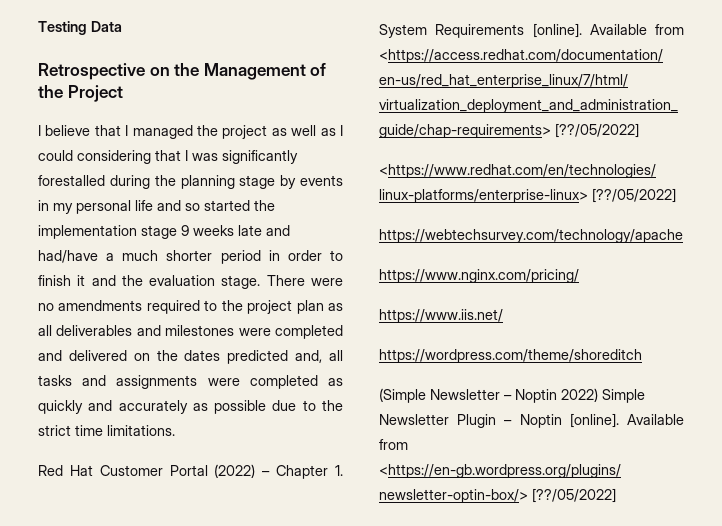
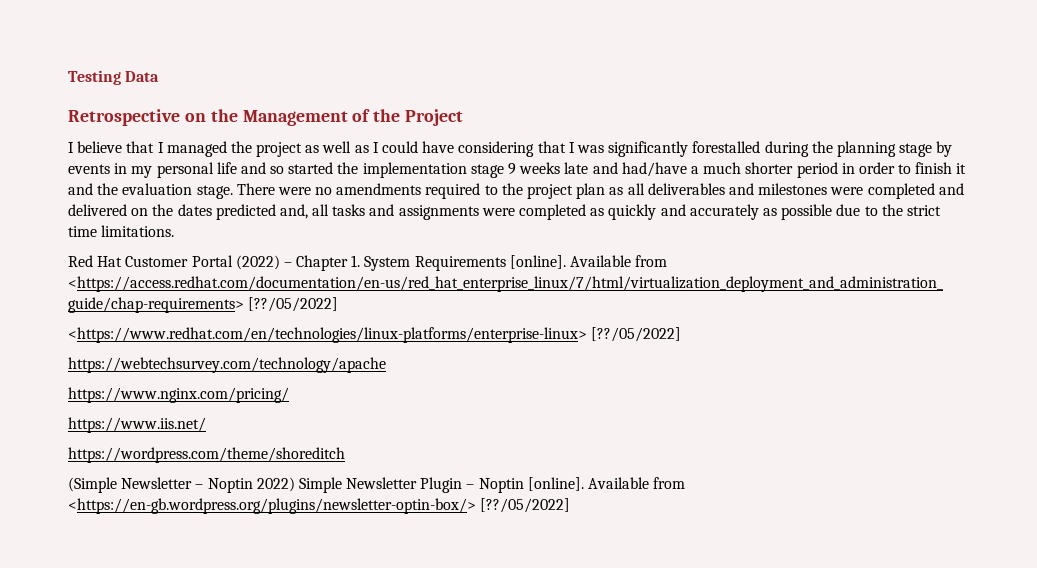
- I believe that I managed the project as well as I could considering that I was significantly forestalled during the planning stage by events in my personal life and so started the implementation stage 9 weeks late and had/have a much shorter period in order to finish it and the evaluation stage.
+ I believe that I managed the project as well as I could have considering that I was significantly forestalled during the planning stage by events in my personal life and so started the implementation stage 9 weeks late and had/have a much shorter period in order to finish it and the evaluation stage.

